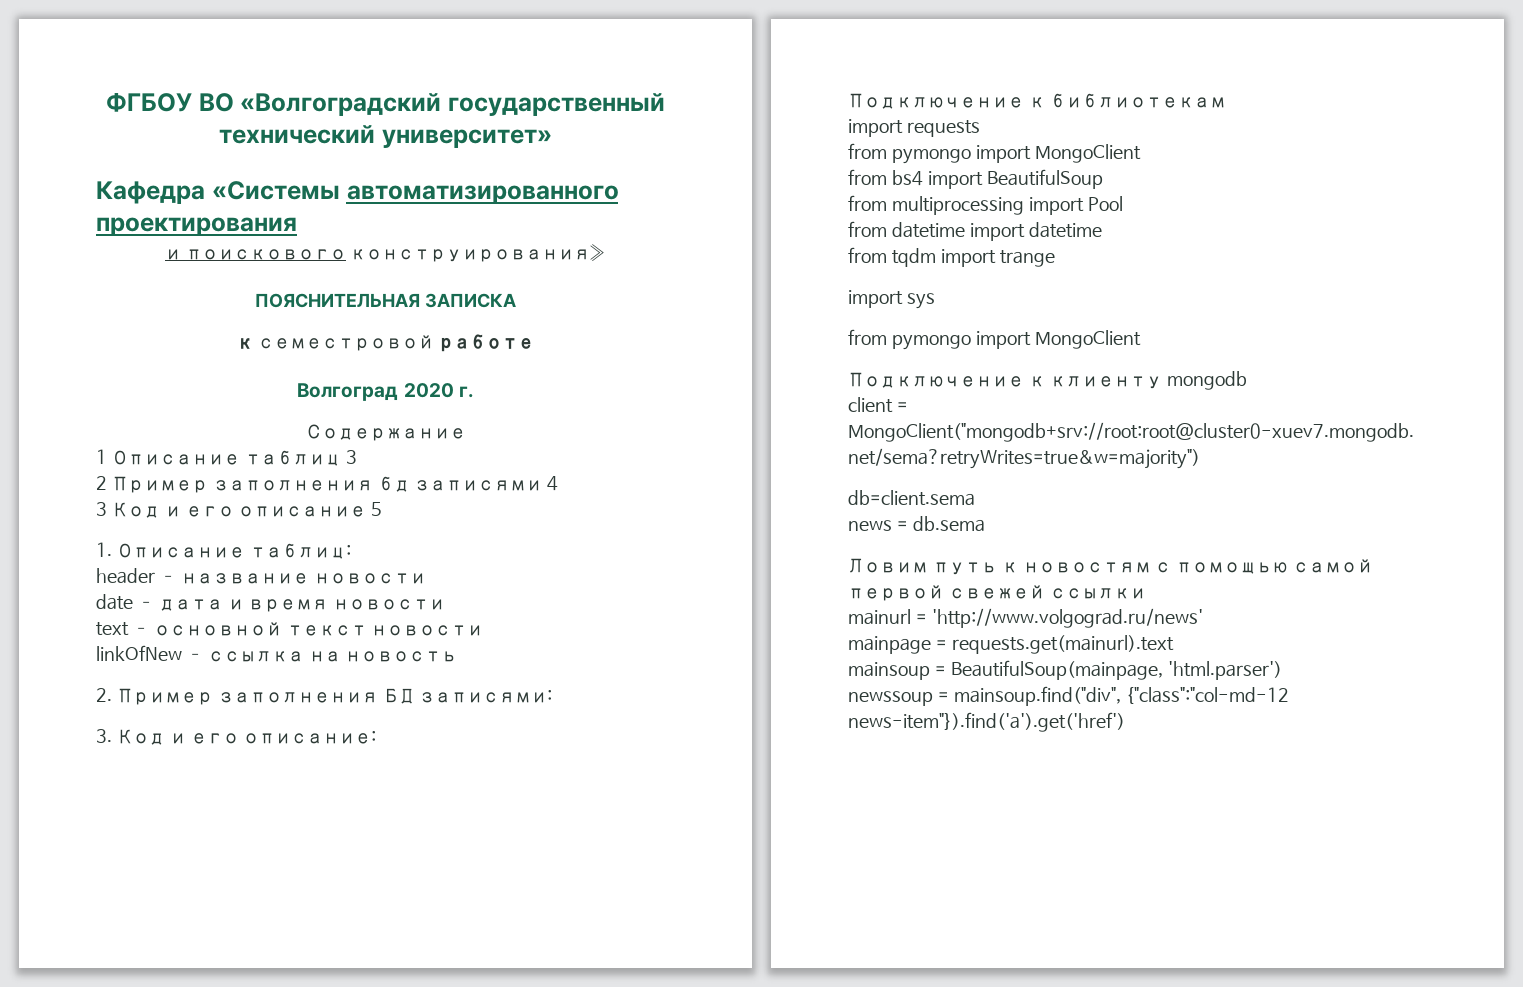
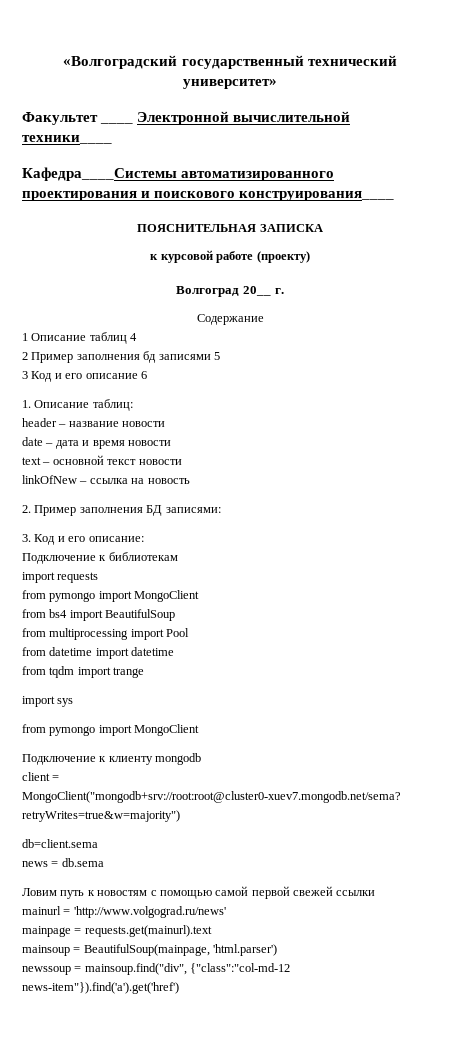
- ФГБОУ ВО «Волгоградский государственный технический университет»
+ «Волгоградский государственный технический университет»
- Кафедра «Системы автоматизированного проектирования
- и поискового конструирования»
+ Факультет ____ Электронной вычислительной техники____
+ Кафедра____Системы автоматизированного проектирования и поискового конструирования____
- к семестровой работе
+ к курсовой работе (проекту)
- Волгоград 2020 г.
+ Волгоград 20__ г.
- 1 Описание таблиц 3
+ 1 Описание таблиц 4
- 2 Пример заполнения бд записями 4
+ 2 Пример заполнения бд записями 5
- 3 Код и его описание 5
+ 3 Код и его описание 6

